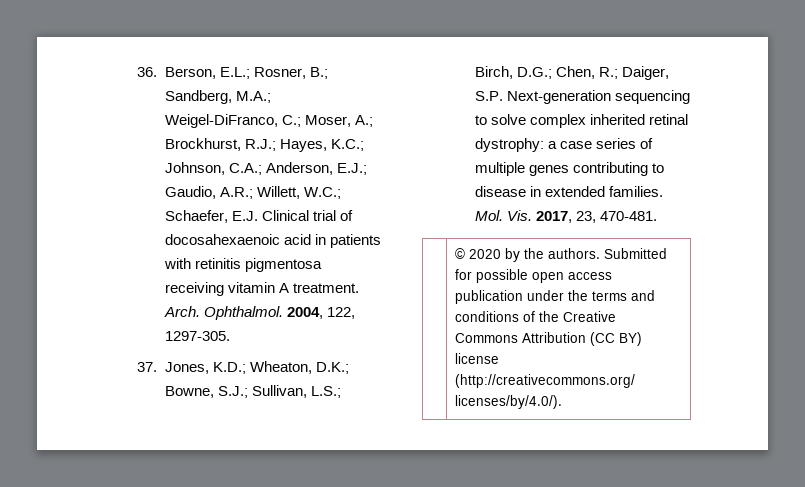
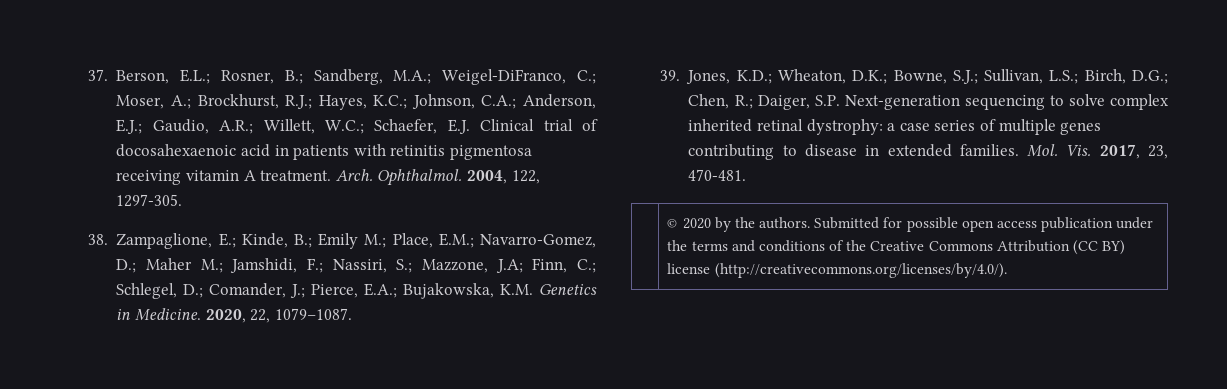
- 36. Berson, E.L.; Rosner, B.; Sandberg, M.A.; Weigel-DiFranco, C.; Moser, A.; Brockhurst, R.J.; Hayes, K.C.; Johnson, C.A.; Anderson, E.J.; Gaudio, A.R.; Willett, W.C.; Schaefer, E.J. Clinical trial of docosahexaenoic acid in patients with retinitis pigmentosa receiving vitamin A treatment.
+ 37. Berson, E.L.; Rosner, B.; Sandberg, M.A.; Weigel-DiFranco, C.; Moser, A.; Brockhurst, R.J.; Hayes, K.C.; Johnson, C.A.; Anderson, E.J.; Gaudio, A.R.; Willett, W.C.; Schaefer, E.J. Clinical trial of docosahexaenoic acid in patients with retinitis pigmentosa receiving vitamin A treatment.
- 37. Jones, K.D.; Wheaton, D.K.; Bowne, S.J.; Sullivan, L.S.; Birch, D.G.; Chen, R.; Daiger, S.P. Next-generation sequencing to solve complex inherited retinal dystrophy: a case series of multiple genes contributing to disease in extended families.
+ 38. Zampaglione, E.; Kinde, B.; Emily M.; Place, E.M.; Navarro-Gomez, D.; Maher M.; Jamshidi, F.; Nassiri, S.; Mazzone, J.A; Finn, C.; Schlegel, D.; Comander, J.; Pierce, E.A.; Bujakowska, K.M. Genetics in Medicine. 2020, 22, 1079–1087.
+ 39. Jones, K.D.; Wheaton, D.K.; Bowne, S.J.; Sullivan, L.S.; Birch, D.G.; Chen, R.; Daiger, S.P. Next-generation sequencing to solve complex inherited retinal dystrophy: a case series of multiple genes contributing to disease in extended families.

